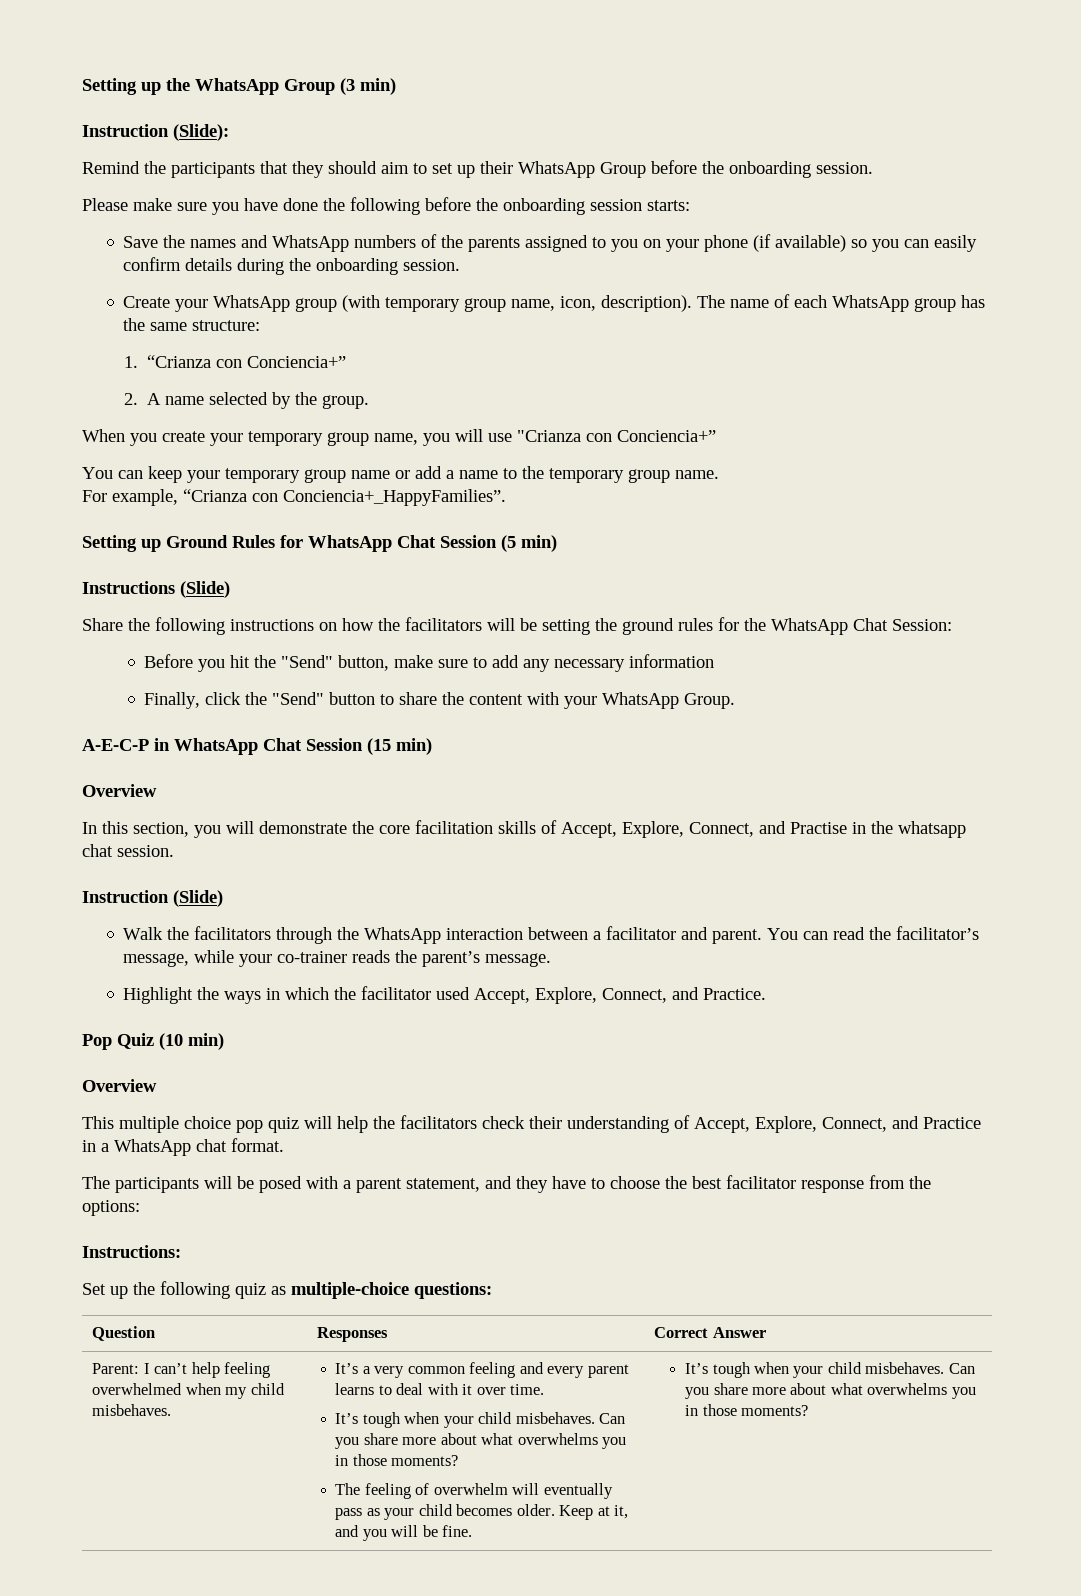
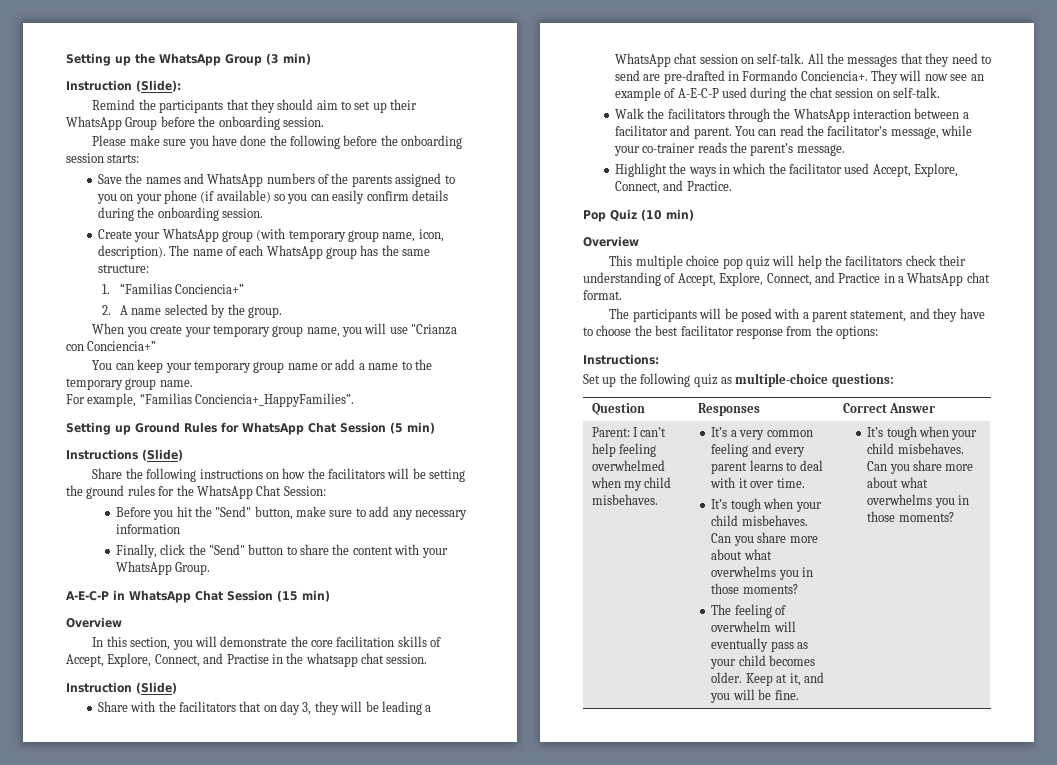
- 1. “Crianza con Conciencia+”
+ 1. “Familias Conciencia+”
- For example, “Crianza con Conciencia+_HappyFamilies”.
+ For example, “Familias Conciencia+_HappyFamilies”.
+ Share with the facilitators that on day 3, they will be leading a WhatsApp chat session on self-talk. All the messages that they need to send are pre-drafted in Formando Conciencia+. They will now see an example of A-E-C-P used during the chat session on self-talk.

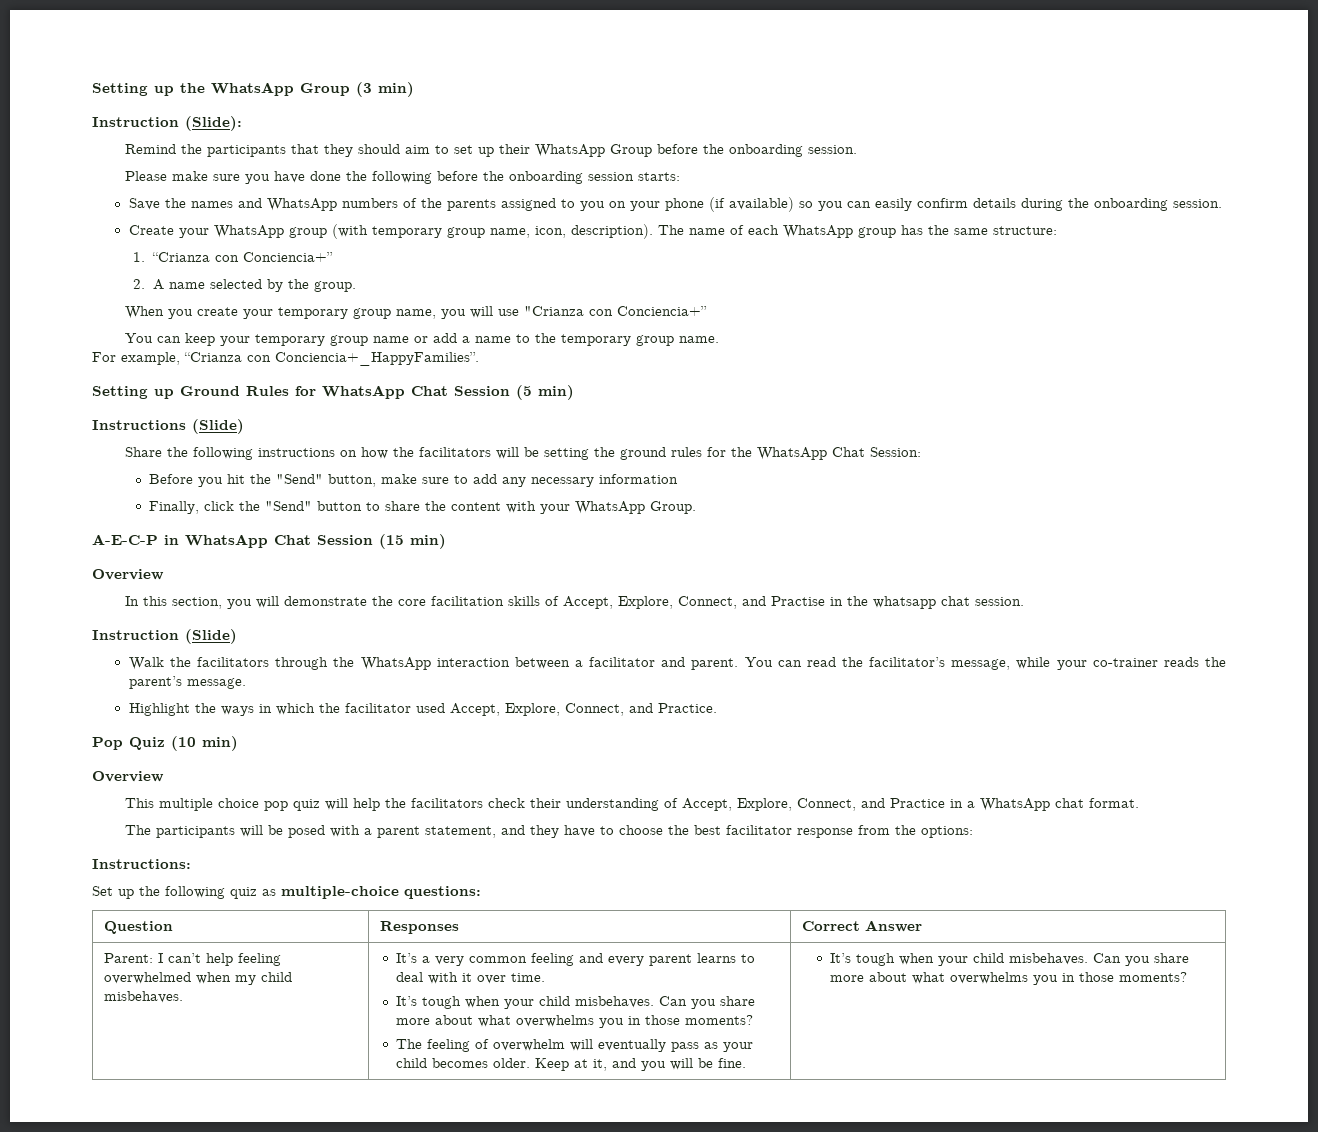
- 1. “Familias Conciencia+”
+ 1. “Crianza con Conciencia+”
- For example, “Familias Conciencia+_HappyFamilies”.
+ For example, “Crianza con Conciencia+_HappyFamilies”.
- Share with the facilitators that on day 3, they will be leading a WhatsApp chat session on self-talk. All the messages that they need to send are pre-drafted in Formando Conciencia+. They will now see an example of A-E-C-P used during the chat session on self-talk.

